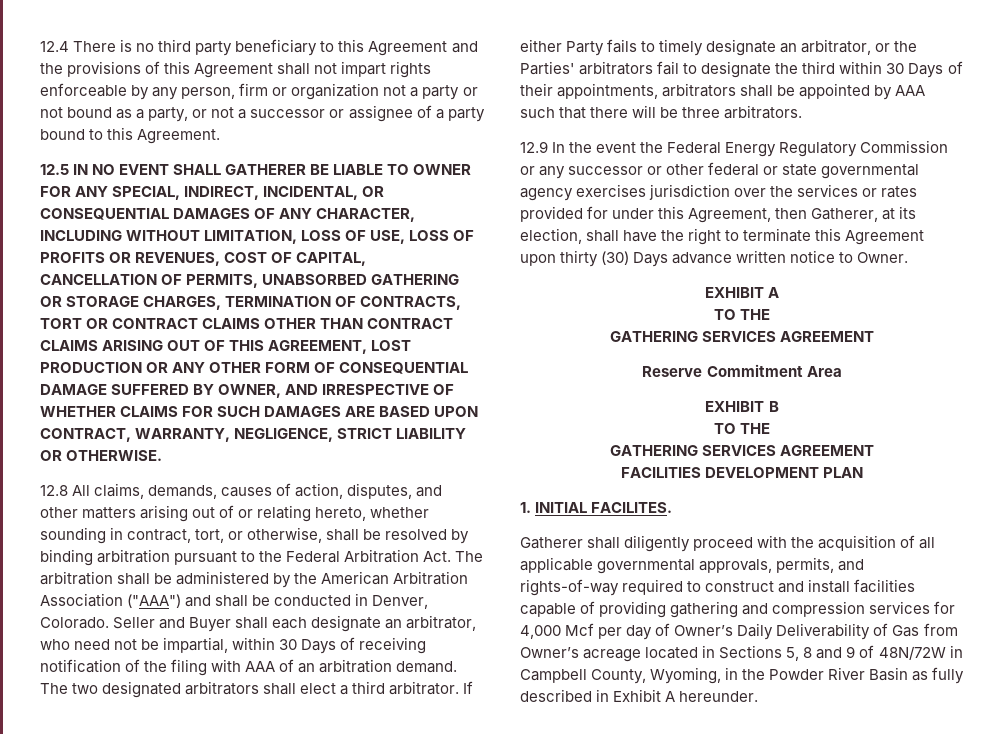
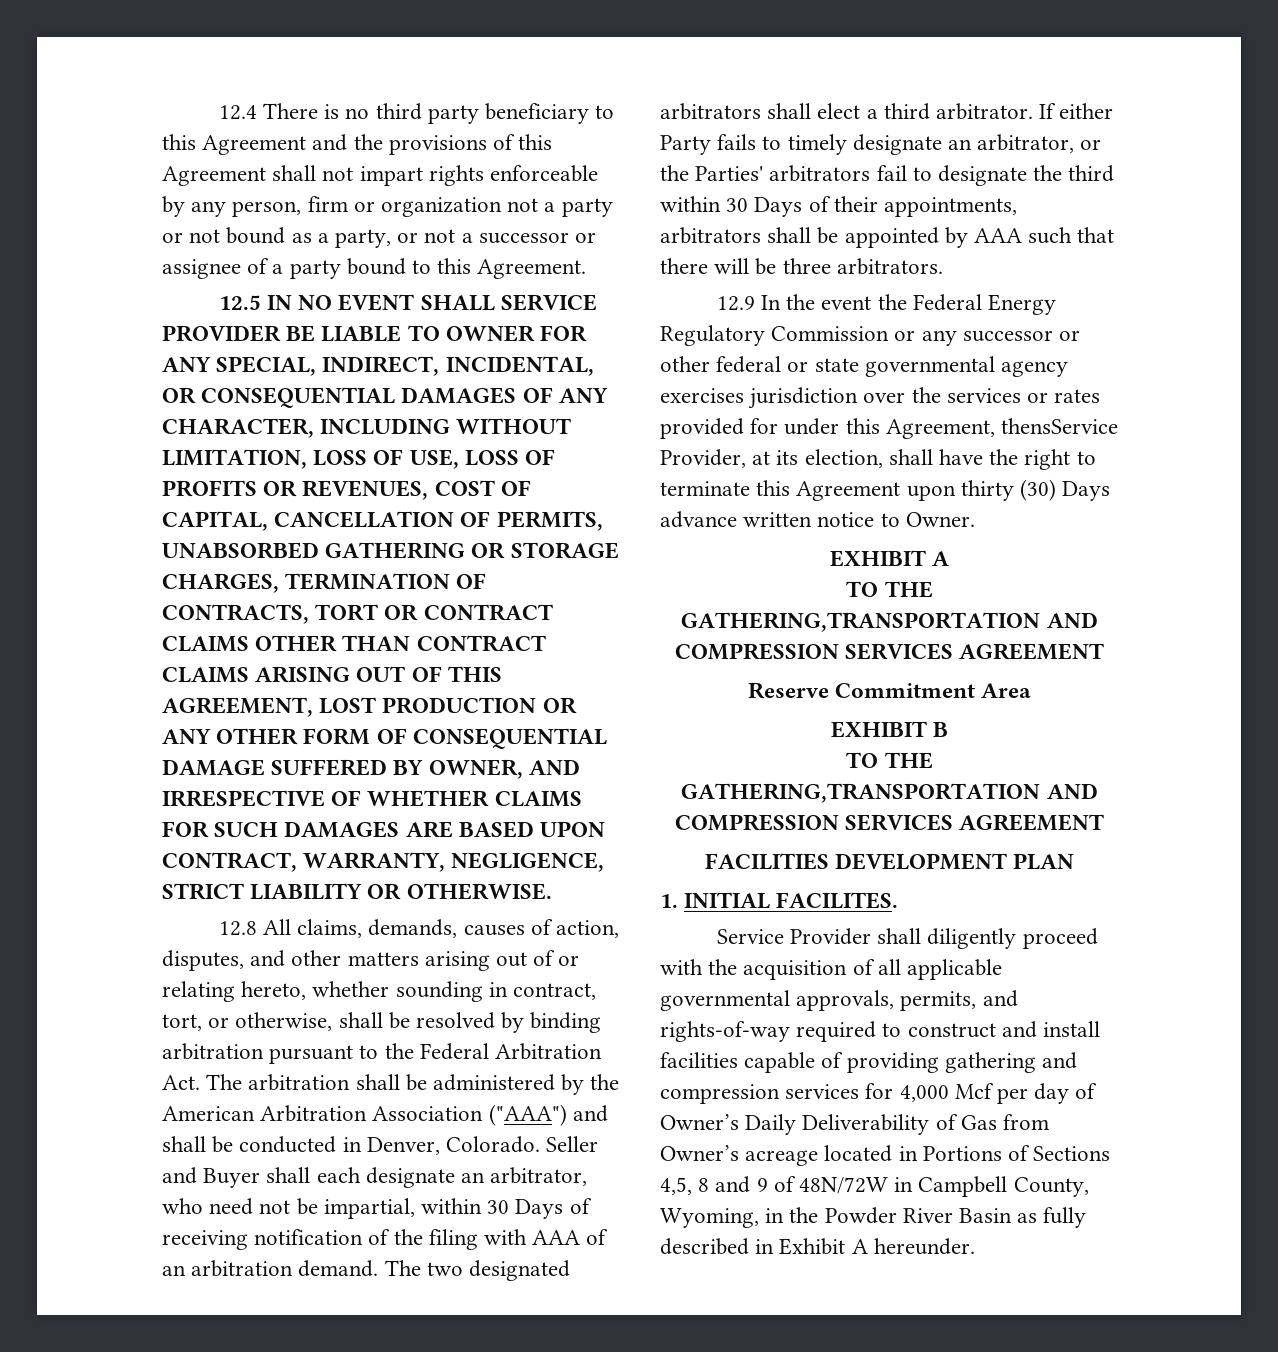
- 12.5 IN NO EVENT SHALL GATHERER BE LIABLE TO OWNER FOR ANY SPECIAL, INDIRECT, INCIDENTAL, OR CONSEQUENTIAL DAMAGES OF ANY CHARACTER, INCLUDING WITHOUT LIMITATION, LOSS OF USE, LOSS OF PROFITS OR REVENUES, COST OF CAPITAL, CANCELLATION OF PERMITS, UNABSORBED GATHERING OR STORAGE CHARGES, TERMINATION OF CONTRACTS, TORT OR CONTRACT CLAIMS OTHER THAN CONTRACT CLAIMS ARISING OUT OF THIS AGREEMENT, LOST PRODUCTION OR ANY OTHER FORM OF CONSEQUENTIAL DAMAGE SUFFERED BY OWNER, AND IRRESPECTIVE OF WHETHER CLAIMS FOR SUCH DAMAGES ARE BASED UPON CONTRACT, WARRANTY, NEGLIGENCE, STRICT LIABILITY OR OTHERWISE.
+ 12.5 IN NO EVENT SHALL SERVICE PROVIDER BE LIABLE TO OWNER FOR ANY SPECIAL, INDIRECT, INCIDENTAL, OR CONSEQUENTIAL DAMAGES OF ANY CHARACTER, INCLUDING WITHOUT LIMITATION, LOSS OF USE, LOSS OF PROFITS OR REVENUES, COST OF CAPITAL, CANCELLATION OF PERMITS, UNABSORBED GATHERING OR STORAGE CHARGES, TERMINATION OF CONTRACTS, TORT OR CONTRACT CLAIMS OTHER THAN CONTRACT CLAIMS ARISING OUT OF THIS AGREEMENT, LOST PRODUCTION OR ANY OTHER FORM OF CONSEQUENTIAL DAMAGE SUFFERED BY OWNER, AND IRRESPECTIVE OF WHETHER CLAIMS FOR SUCH DAMAGES ARE BASED UPON CONTRACT, WARRANTY, NEGLIGENCE, STRICT LIABILITY OR OTHERWISE.
- 12.9 In the event the Federal Energy Regulatory Commission or any successor or other federal or state governmental agency exercises jurisdiction over the services or rates provided for under this Agreement, then Gatherer, at its election, shall have the right to terminate this Agreement upon thirty (30) Days advance written notice to Owner.
+ 12.9 In the event the Federal Energy Regulatory Commission or any successor or other federal or state governmental agency exercises jurisdiction over the services or rates provided for under this Agreement, thensService Provider, at its election, shall have the right to terminate this Agreement upon thirty (30) Days advance written notice to Owner.
  EXHIBIT A
  TO THE
- GATHERING SERVICES AGREEMENT
+ GATHERING,TRANSPORTATION AND COMPRESSION SERVICES AGREEMENT
  EXHIBIT B
  TO THE
- GATHERING SERVICES AGREEMENT
+ GATHERING,TRANSPORTATION AND COMPRESSION SERVICES AGREEMENT
- Gatherer shall diligently proceed with the acquisition of all applicable governmental approvals, permits, and rights-of-way required to construct and install facilities capable of providing gathering and compression services for 4,000 Mcf per day of Owner’s Daily Deliverability of Gas from Owner’s acreage located in Sections 5, 8 and 9 of 48N/72W in Campbell County, Wyoming, in the Powder River Basin as fully described in Exhibit A hereunder.
+ Service Provider shall diligently proceed with the acquisition of all applicable governmental approvals, permits, and rights-of-way required to construct and install facilities capable of providing gathering and compression services for 4,000 Mcf per day of Owner’s Daily Deliverability of Gas from Owner’s acreage located in Portions of Sections 4,5, 8 and 9 of 48N/72W in Campbell County, Wyoming, in the Powder River Basin as fully described in Exhibit A hereunder.

